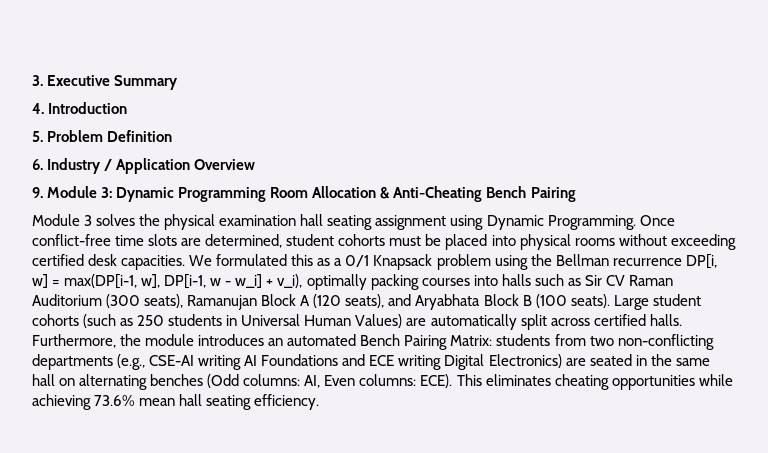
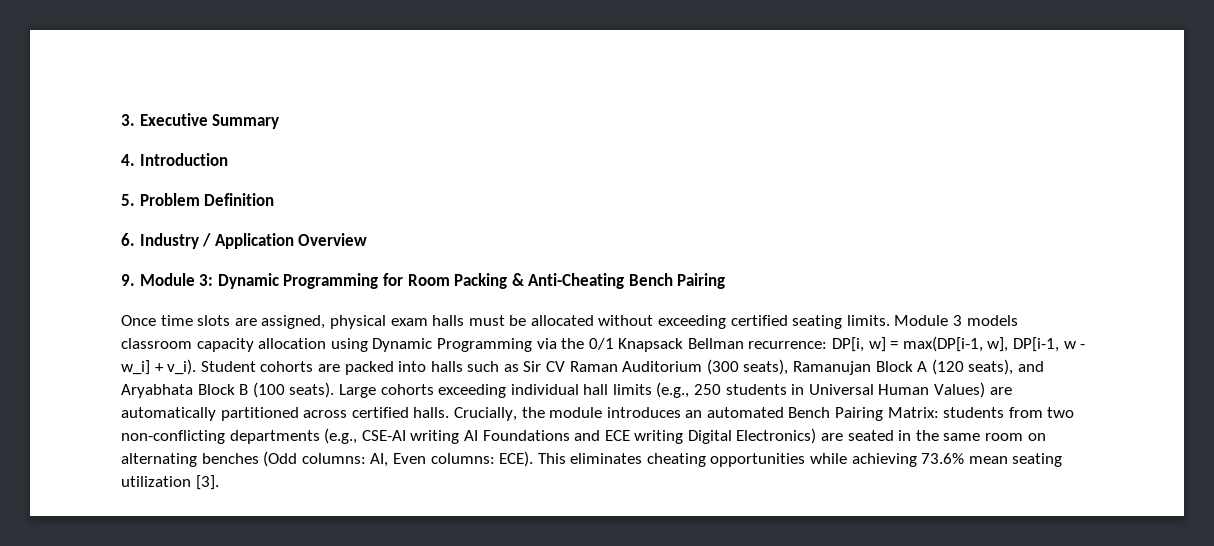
- 9. Module 3: Dynamic Programming Room Allocation & Anti-Cheating Bench Pairing
+ 9. Module 3: Dynamic Programming for Room Packing & Anti-Cheating Bench Pairing
- Module 3 solves the physical examination hall seating assignment using Dynamic Programming. Once conflict-free time slots are determined, student cohorts must be placed into physical rooms without exceeding certified desk capacities. We formulated this as a 0/1 Knapsack problem using the Bellman recurrence DP[i, w] = max(DP[i-1, w], DP[i-1, w - w_i] + v_i), optimally packing courses into halls such as Sir CV Raman Auditorium (300 seats), Ramanujan Block A (120 seats), and Aryabhata Block B (100 seats).
+ Once time slots are assigned, physical exam halls must be allocated without exceeding certified seating limits. Module 3 models classroom capacity allocation using Dynamic Programming via the 0/1 Knapsack Bellman recurrence: DP[i, w] = max(DP[i-1, w], DP[i-1, w - w_i] + v_i). Student cohorts are packed into halls such as Sir CV Raman Auditorium (300 seats), Ramanujan Block A (120 seats), and Aryabhata Block B (100 seats).
- Large student cohorts (such as 250 students in Universal Human Values) are automatically split across certified halls.
+ Large cohorts exceeding individual hall limits (e.g., 250 students in Universal Human Values) are automatically partitioned across certified halls.
- Furthermore, the module introduces an automated Bench Pairing Matrix: students from two non-conflicting departments (e.g., CSE-AI writing AI Foundations and ECE writing Digital Electronics) are seated in the same hall on alternating benches (Odd columns: AI, Even columns: ECE).
+ Crucially, the module introduces an automated Bench Pairing Matrix: students from two non-conflicting departments (e.g., CSE-AI writing AI Foundations and ECE writing Digital Electronics) are seated in the same room on alternating benches (Odd columns: AI, Even columns: ECE).
- This eliminates cheating opportunities while achieving 73.6% mean hall seating efficiency.
+ This eliminates cheating opportunities while achieving 73.6% mean seating utilization [3].

